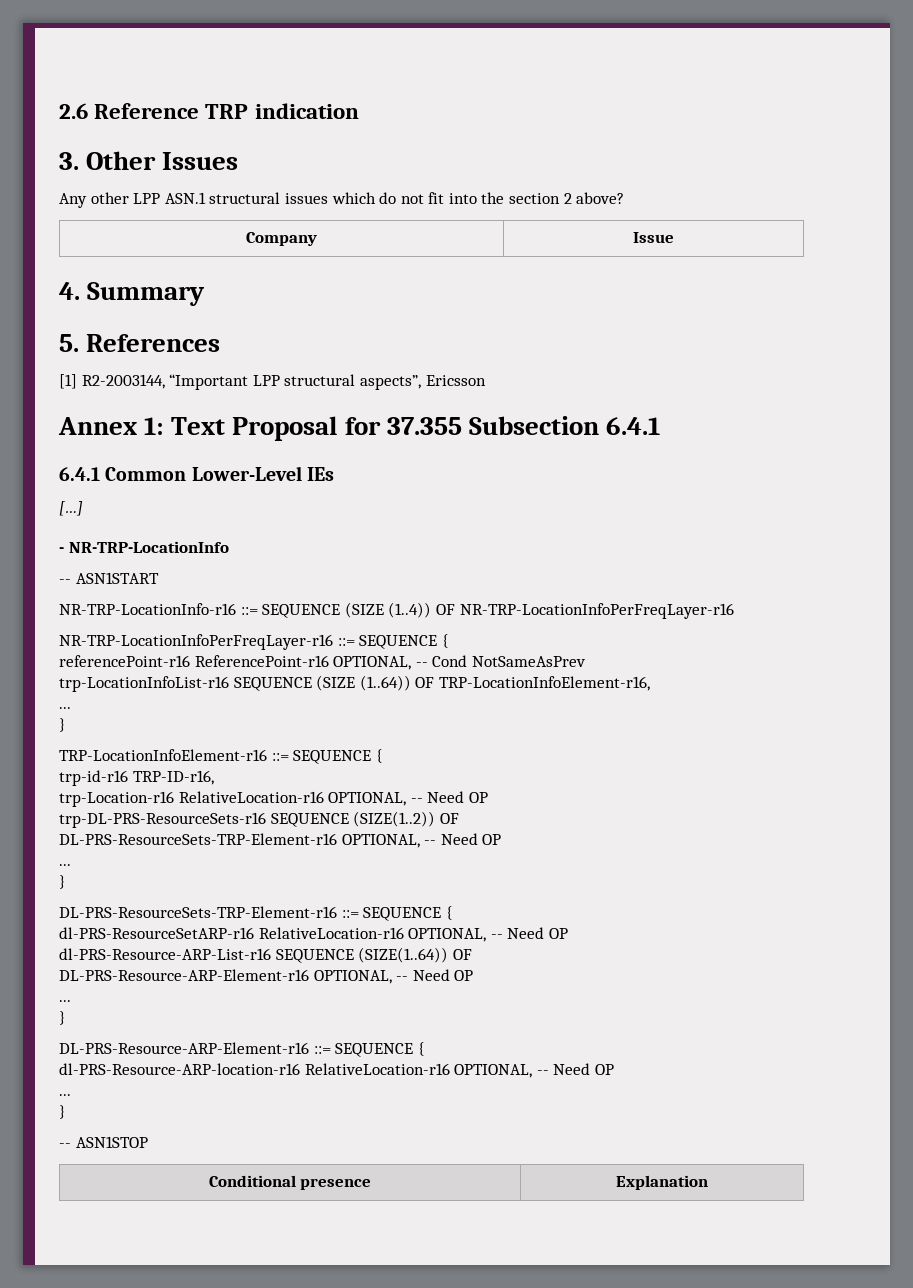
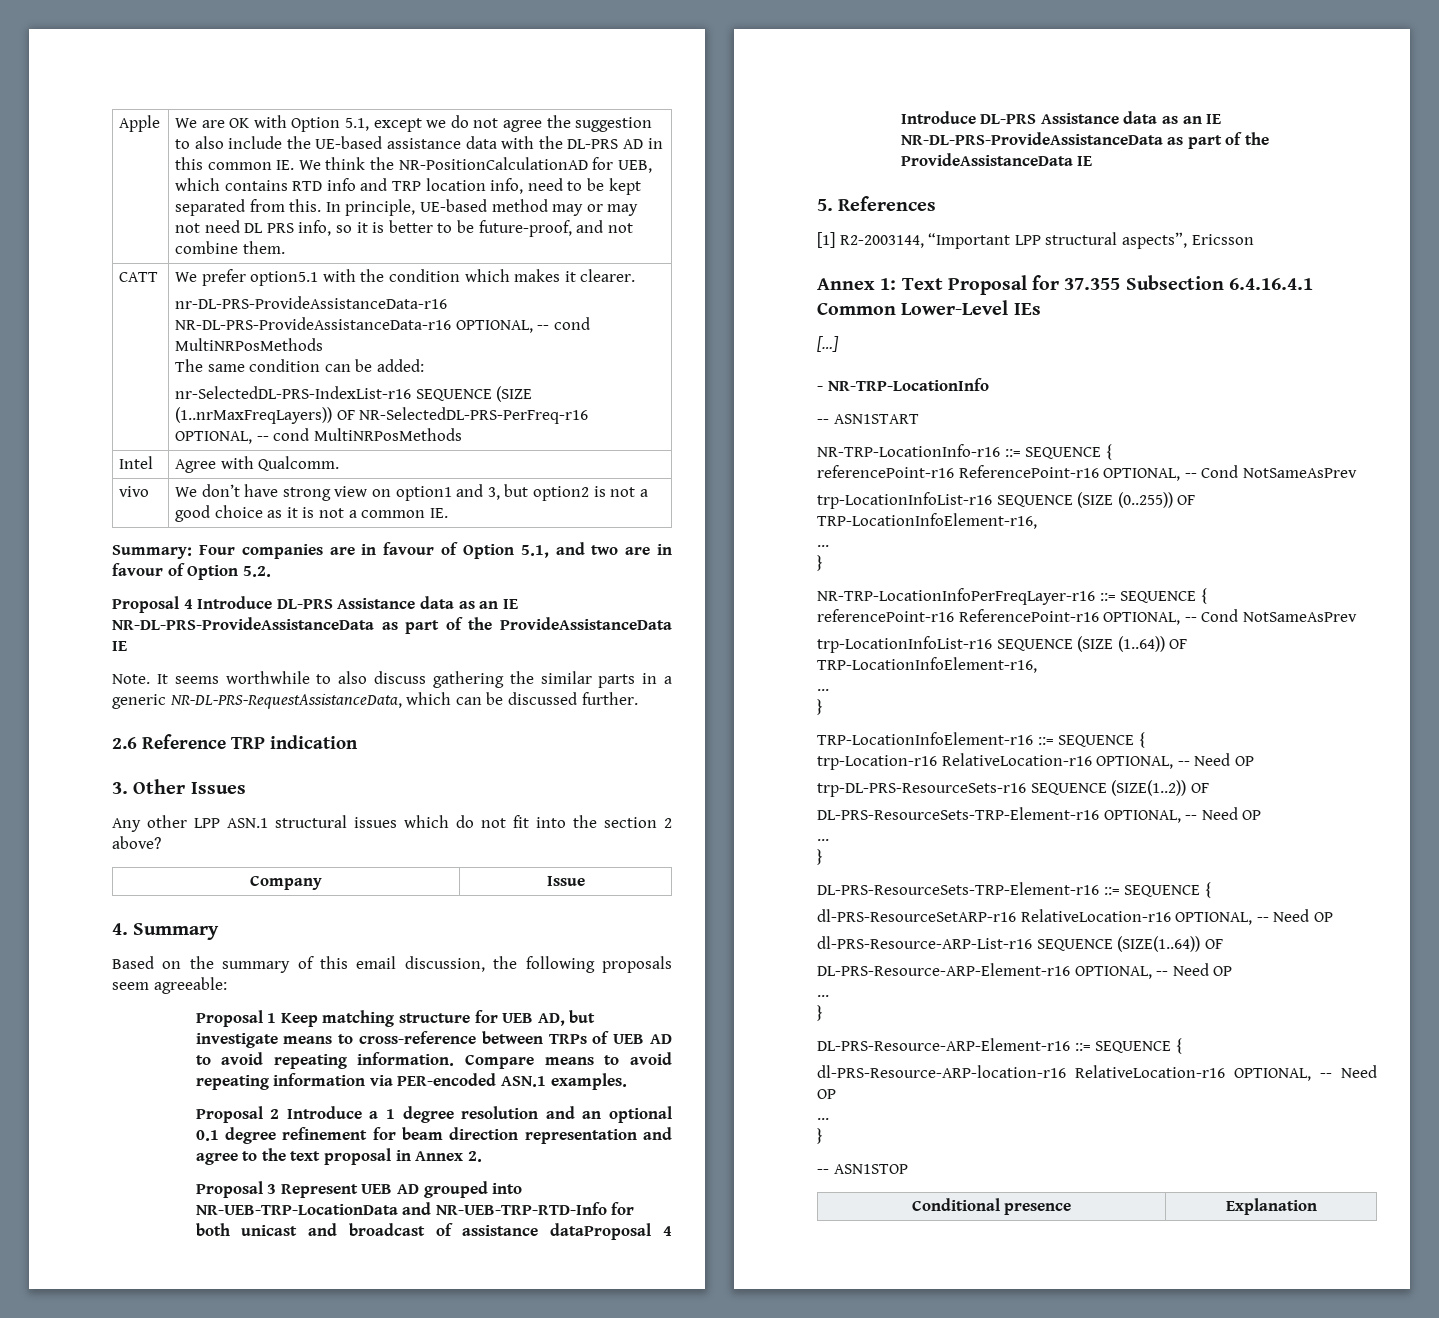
+ Apple | We are OK with Option 5.1, except we do not agree the suggestion to also include the UE-based assistance data with the DL-PRS AD in this common IE. We think the NR-PositionCalculationAD for UEB, which contains RTD info and TRP location info, need to be kept separated from this. In principle, UE-based method may or may not need DL PRS info, so it is better to be future-proof, and not combine them.
+ CATT | We prefer option5.1 with the condition which makes it clearer.
+ nr-DL-PRS-ProvideAssistanceData-r16 NR-DL-PRS-ProvideAssistanceData-r16 OPTIONAL, -- cond MultiNRPosMethods
+ The same condition can be added:
+ nr-SelectedDL-PRS-IndexList-r16 SEQUENCE (SIZE (1..nrMaxFreqLayers)) OF NR-SelectedDL-PRS-PerFreq-r16 OPTIONAL, -- cond MultiNRPosMethods
+ Intel | Agree with Qualcomm.
+ vivo | We don’t have strong view on option1 and 3, but option2 is not a good choice as it is not a common IE.
+ Summary: Four companies are in favour of Option 5.1, and two are in favour of Option 5.2.
+ Proposal 4 Introduce DL-PRS Assistance data as an IE NR-DL-PRS-ProvideAssistanceData as part of the ProvideAssistanceData IE
+ Note. It seems worthwhile to also discuss gathering the similar parts in a generic NR-DL-PRS-RequestAssistanceData, which can be discussed further.
+ Based on the summary of this email discussion, the following proposals seem agreeable:
+ Proposal 1 Keep matching structure for UEB AD, but investigate means to cross-reference between TRPs of UEB AD to avoid repeating information. Compare means to avoid repeating information via PER-encoded ASN.1 examples.
+ Proposal 2 Introduce a 1 degree resolution and an optional 0.1 degree refinement for beam direction representation and agree to the text proposal in Annex 2.
+ Proposal 3 Represent UEB AD grouped into NR-UEB-TRP-LocationData and NR-UEB-TRP-RTD-Info for both unicast and broadcast of assistance dataProposal 4 Introduce DL-PRS Assistance data as an IE NR-DL-PRS-ProvideAssistanceData as part of the ProvideAssistanceData IE
- Annex 1: Text Proposal for 37.355 Subsection 6.4.1
- 6.4.1 Common Lower-Level IEs
+ Annex 1: Text Proposal for 37.355 Subsection 6.4.16.4.1 Common Lower-Level IEs
- NR-TRP-LocationInfo-r16 ::= SEQUENCE (SIZE (1..4)) OF NR-TRP-LocationInfoPerFreqLayer-r16
+ NR-TRP-LocationInfo-r16 ::= SEQUENCE {
+ referencePoint-r16 ReferencePoint-r16 OPTIONAL, -- Cond NotSameAsPrev
+ trp-LocationInfoList-r16 SEQUENCE (SIZE (0..255)) OF TRP-LocationInfoElement-r16,
+ ...
+ }
- trp-id-r16 TRP-ID-r16,

